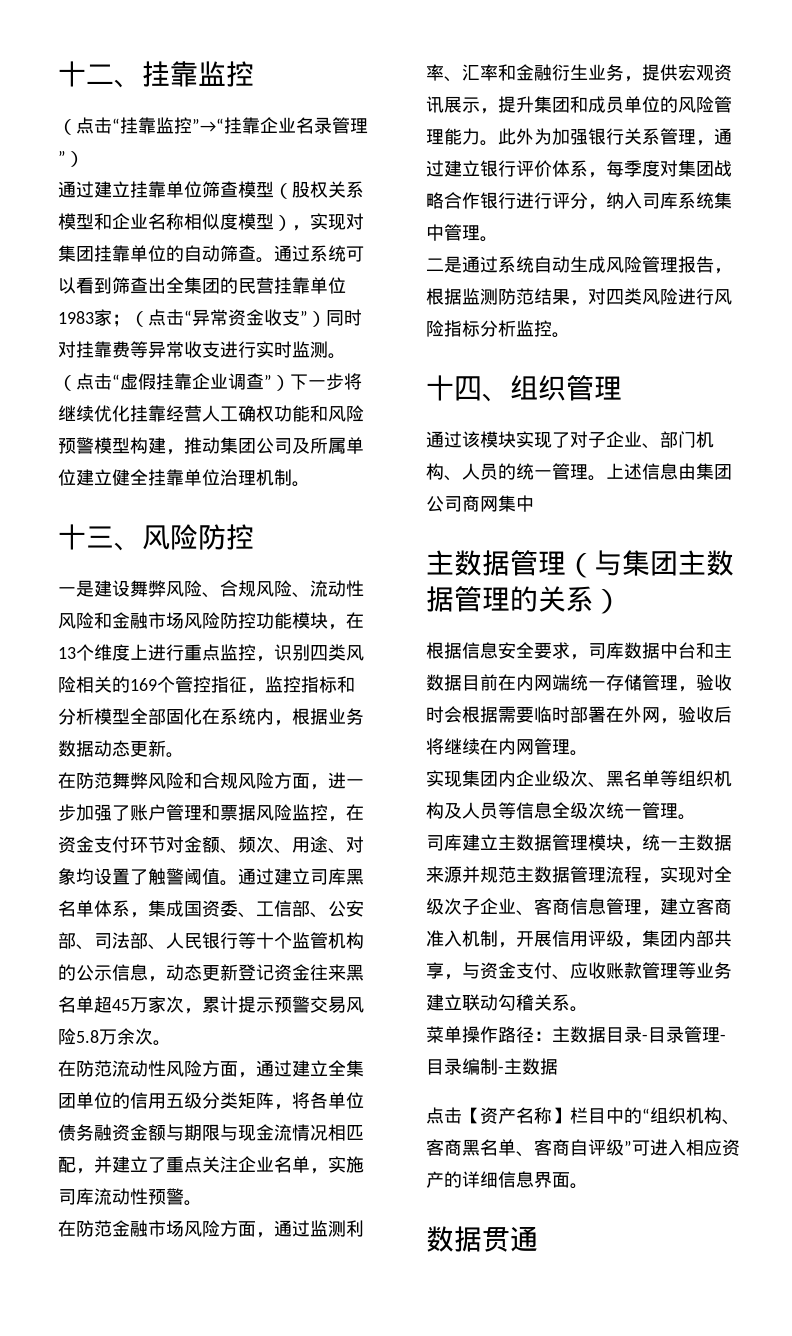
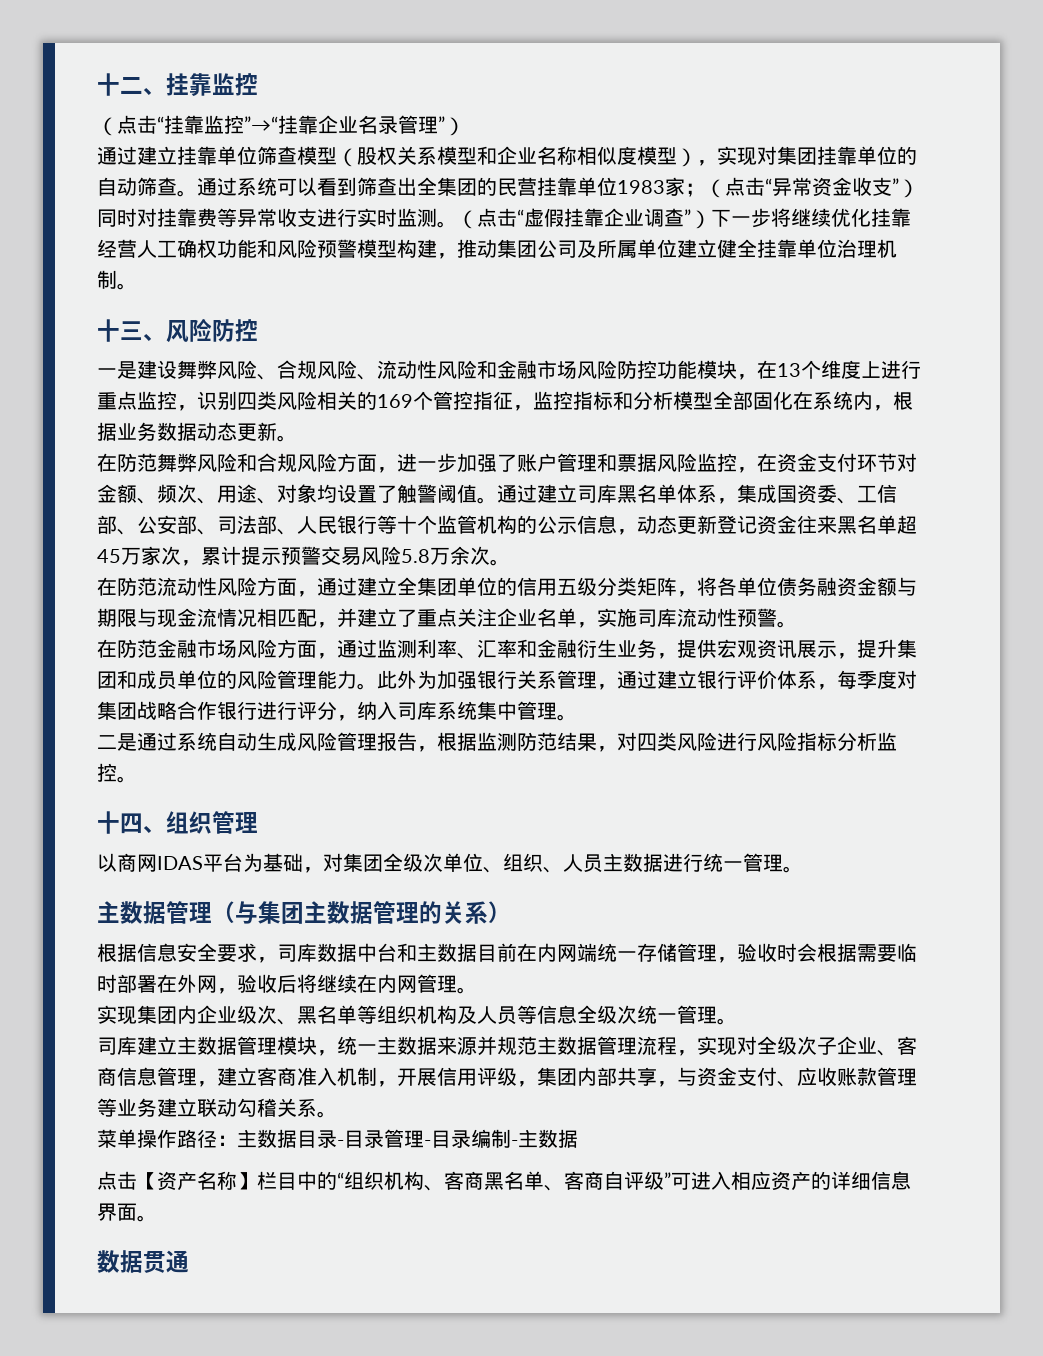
- 通过该模块实现了对子企业、部门机构、人员的统一管理。上述信息由集团公司商网集中
+ 以商网IDAS平台为基础，对集团全级次单位、组织、人员主数据进行统一管理。

